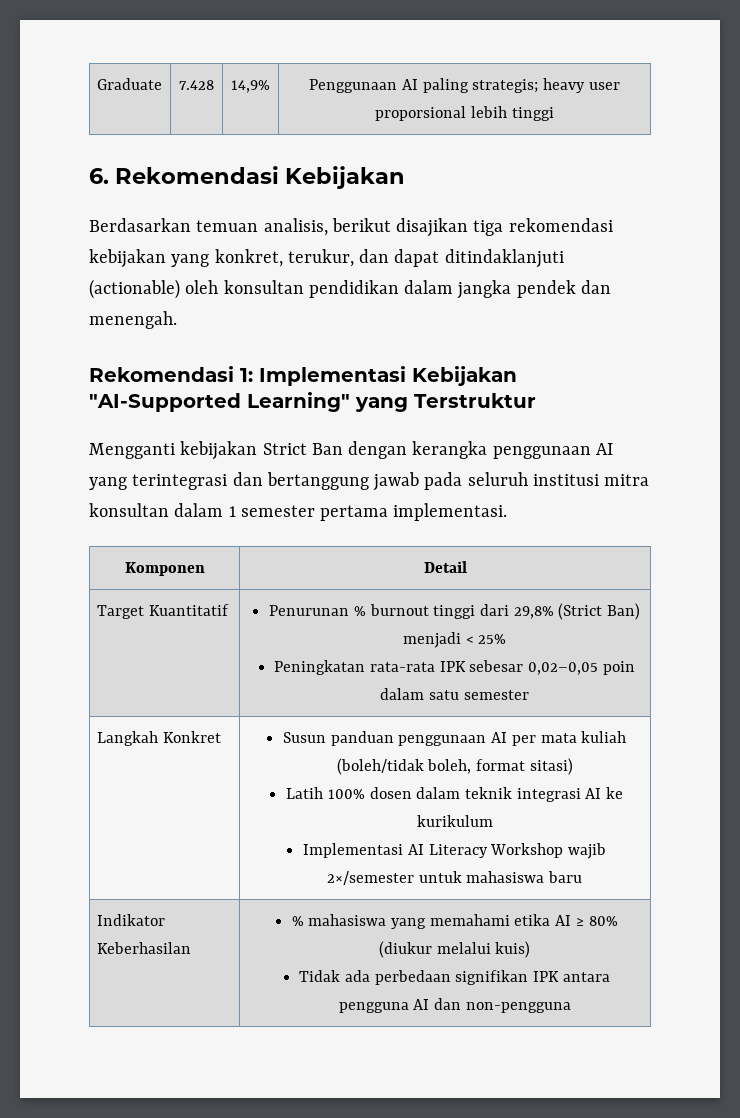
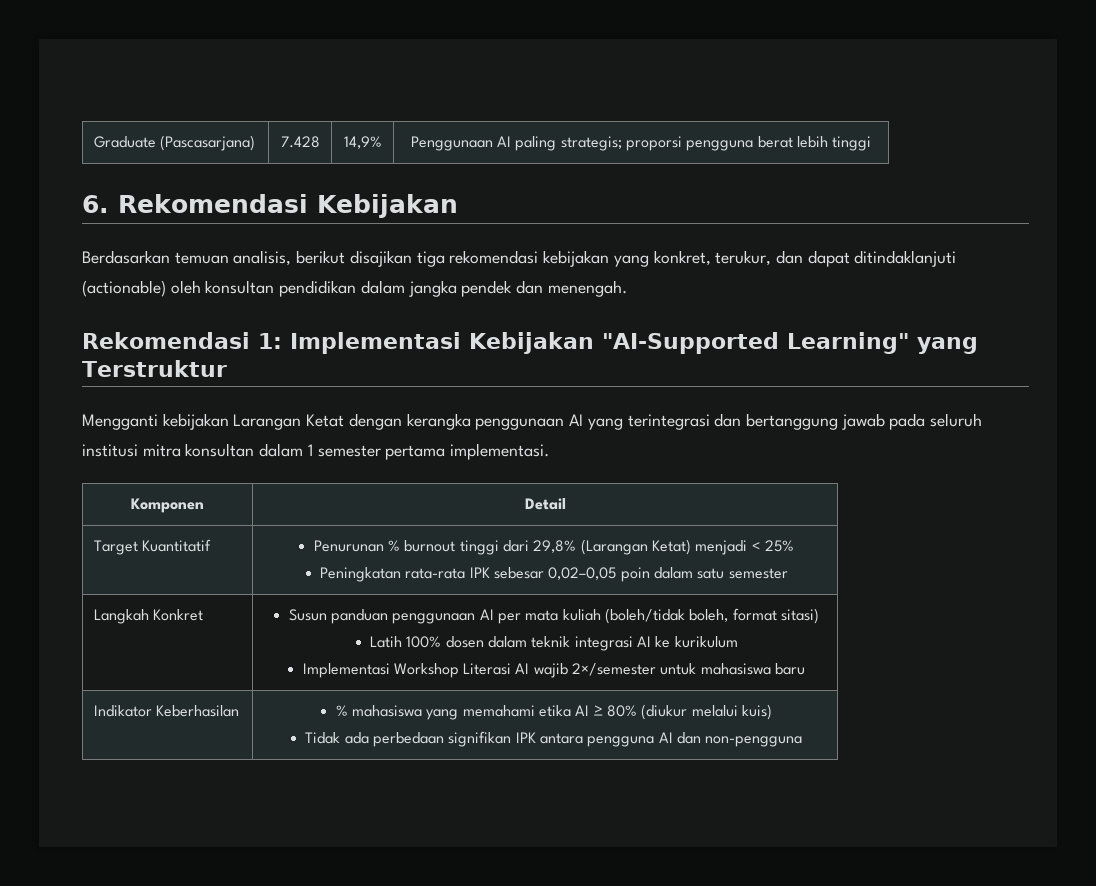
- Graduate | 7.428 | 14,9% | Penggunaan AI paling strategis; heavy user proporsional lebih tinggi
+ Graduate (Pascasarjana) | 7.428 | 14,9% | Penggunaan AI paling strategis; proporsi pengguna berat lebih tinggi
- Mengganti kebijakan Strict Ban dengan kerangka penggunaan AI yang terintegrasi dan bertanggung jawab pada seluruh institusi mitra konsultan dalam 1 semester pertama implementasi.
+ Mengganti kebijakan Larangan Ketat dengan kerangka penggunaan AI yang terintegrasi dan bertanggung jawab pada seluruh institusi mitra konsultan dalam 1 semester pertama implementasi.
- Target Kuantitatif | Penurunan % burnout tinggi dari 29,8% (Strict Ban) menjadi < 25%
+ Target Kuantitatif | Penurunan % burnout tinggi dari 29,8% (Larangan Ketat) menjadi < 25%
  Langkah Konkret | Susun panduan penggunaan AI per mata kuliah (boleh/tidak boleh, format sitasi)
  Latih 100% dosen dalam teknik integrasi AI ke kurikulum
- Implementasi AI Literacy Workshop wajib 2×/semester untuk mahasiswa baru
+ Implementasi Workshop Literasi AI wajib 2×/semester untuk mahasiswa baru

